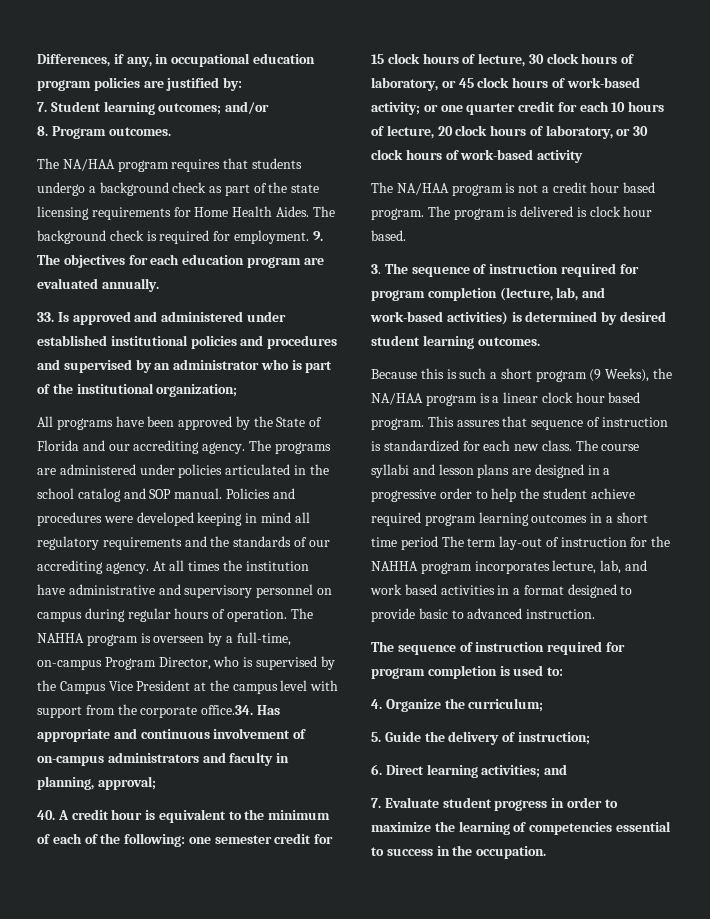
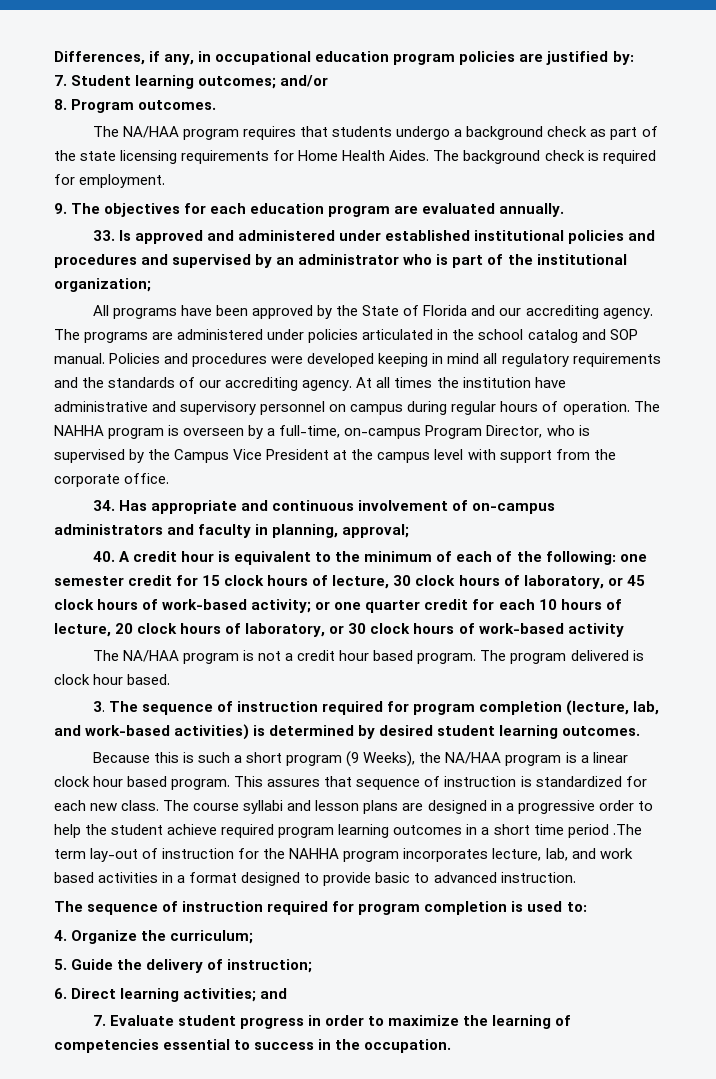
- The background check is required for employment. 9. The objectives for each education program are evaluated annually.
+ The background check is required for employment.
+ 9. The objectives for each education program are evaluated annually.
- The NAHHA program is overseen by a full-time, on-campus Program Director, who is supervised by the Campus Vice President at the campus level with support from the corporate office.34. Has appropriate and continuous involvement of on-campus administrators and faculty in planning, approval;
+ The NAHHA program is overseen by a full-time, on-campus Program Director, who is supervised by the Campus Vice President at the campus level with support from the corporate office.
+ 34. Has appropriate and continuous involvement of on-campus administrators and faculty in planning, approval;
- The program is delivered is clock hour based.
+ The program delivered is clock hour based.
- The course syllabi and lesson plans are designed in a progressive order to help the student achieve required program learning outcomes in a short time period The term lay-out of instruction for the NAHHA program incorporates lecture, lab, and work based activities in a format designed to provide basic to advanced instruction.
+ The course syllabi and lesson plans are designed in a progressive order to help the student achieve required program learning outcomes in a short time period .The term lay-out of instruction for the NAHHA program incorporates lecture, lab, and work based activities in a format designed to provide basic to advanced instruction.

